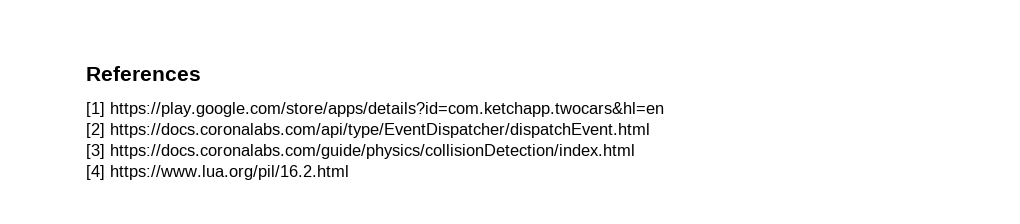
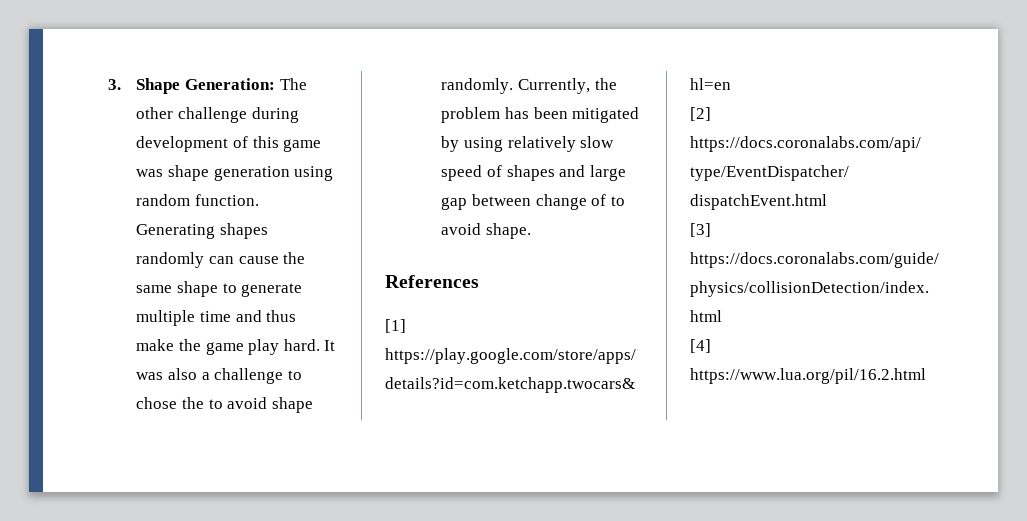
+ 3. Shape Generation: The other challenge during development of this game was shape generation using random function. Generating shapes randomly can cause the same shape to generate multiple time and thus make the game play hard. It was also a challenge to chose the to avoid shape randomly. Currently, the problem has been mitigated by using relatively slow speed of shapes and large gap between change of to avoid shape.

